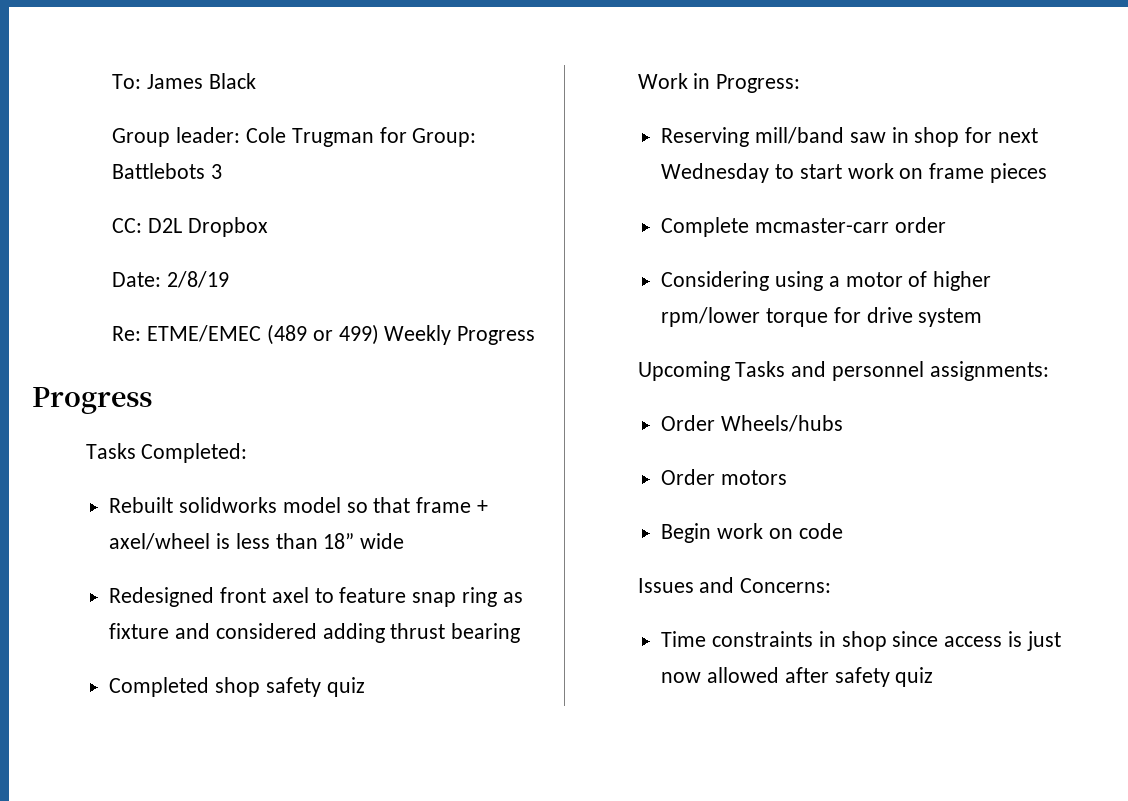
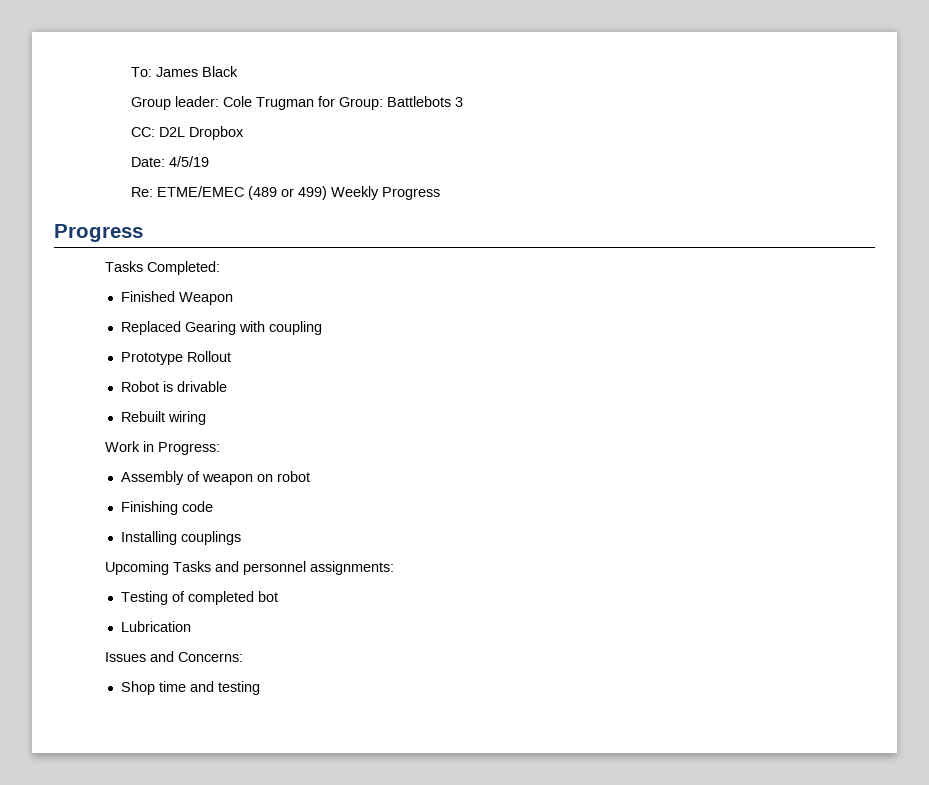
- Date: 2/8/19
+ Date: 4/5/19
- Rebuilt solidworks model so that frame + axel/wheel is less than 18” wide
- Redesigned front axel to feature snap ring as fixture and considered adding thrust bearing
- Completed shop safety quiz
+ Finished Weapon
+ Replaced Gearing with coupling
+ Prototype Rollout
+ Robot is drivable
+ Rebuilt wiring
  Work in Progress:
- Reserving mill/band saw in shop for next Wednesday to start work on frame pieces
- Complete mcmaster-carr order
- Considering using a motor of higher rpm/lower torque for drive system
+ Assembly of weapon on robot
+ Finishing code
+ Installing couplings
- Order Wheels/hubs
- Order motors
- Begin work on code
+ Testing of completed bot
+ Lubrication
  Issues and Concerns:
- Time constraints in shop since access is just now allowed after safety quiz
+ Shop time and testing

